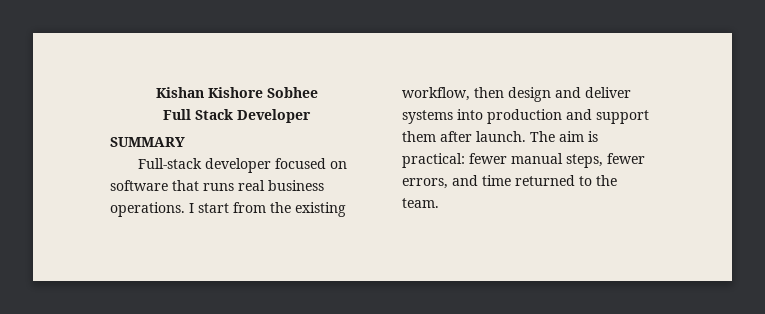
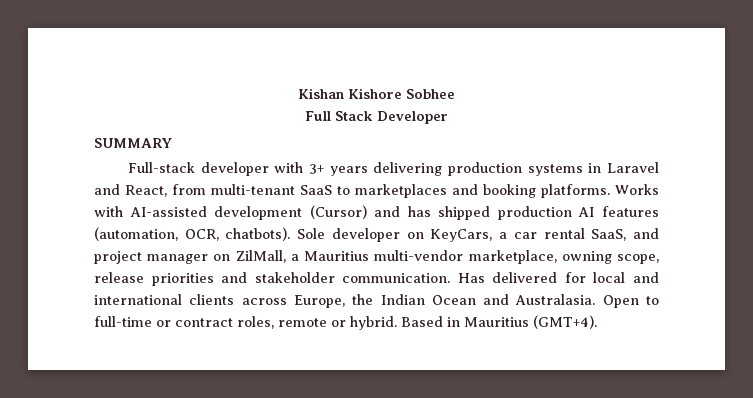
- Full-stack developer focused on software that runs real business operations. I start from the existing workflow, then design and deliver systems into production and support them after launch. The aim is practical: fewer manual steps, fewer errors, and time returned to the team.
+ Full-stack developer with 3+ years delivering production systems in Laravel and React, from multi-tenant SaaS to marketplaces and booking platforms. Works with AI-assisted development (Cursor) and has shipped production AI features (automation, OCR, chatbots). Sole developer on KeyCars, a car rental SaaS, and project manager on ZilMall, a Mauritius multi-vendor marketplace, owning scope, release priorities and stakeholder communication. Has delivered for local and international clients across Europe, the Indian Ocean and Australasia. Open to full-time or contract roles, remote or hybrid. Based in Mauritius (GMT+4).

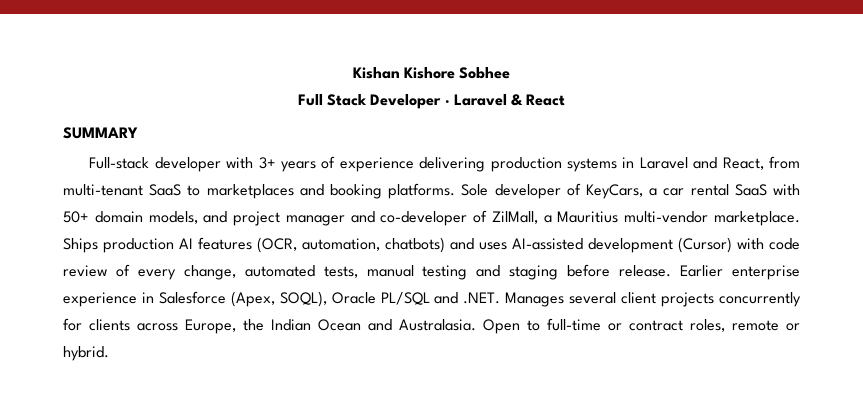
- Full Stack Developer
+ Full Stack Developer · Laravel & React
- Full-stack developer with 3+ years delivering production systems in Laravel and React, from multi-tenant SaaS to marketplaces and booking platforms.
+ Full-stack developer with 3+ years of experience delivering production systems in Laravel and React, from multi-tenant SaaS to marketplaces and booking platforms.
- Works with AI-assisted development (Cursor) and has shipped production AI features (automation, OCR, chatbots).
- Sole developer on KeyCars, a car rental SaaS, and project manager on ZilMall, a Mauritius multi-vendor marketplace, owning scope, release priorities and stakeholder communication. Has delivered for local and international clients across Europe, the Indian Ocean and Australasia.
+ Sole developer of KeyCars, a car rental SaaS with 50+ domain models, and project manager and co-developer of ZilMall, a Mauritius multi-vendor marketplace. Ships production AI features (OCR, automation, chatbots) and uses AI-assisted development (Cursor) with code review of every change, automated tests, manual testing and staging before release. Earlier enterprise experience in Salesforce (Apex, SOQL), Oracle PL/SQL and .NET. Manages several client projects concurrently for clients across Europe, the Indian Ocean and Australasia.
- Based in Mauritius (GMT+4).

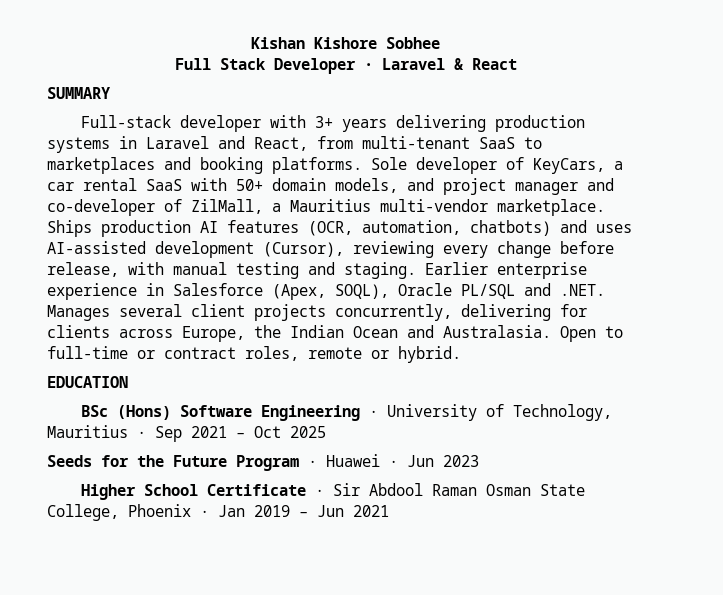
- Full-stack developer with 3+ years of experience delivering production systems in Laravel and React, from multi-tenant SaaS to marketplaces and booking platforms.
+ Full-stack developer with 3+ years delivering production systems in Laravel and React, from multi-tenant SaaS to marketplaces and booking platforms.
- Ships production AI features (OCR, automation, chatbots) and uses AI-assisted development (Cursor) with code review of every change, automated tests, manual testing and staging before release.
+ Ships production AI features (OCR, automation, chatbots) and uses AI-assisted development (Cursor), reviewing every change before release, with manual testing and staging.
- Earlier enterprise experience in Salesforce (Apex, SOQL), Oracle PL/SQL and .NET. Manages several client projects concurrently for clients across Europe, the Indian Ocean and Australasia.
+ Earlier enterprise experience in Salesforce (Apex, SOQL), Oracle PL/SQL and .NET. Manages several client projects concurrently, delivering for clients across Europe, the Indian Ocean and Australasia.
+ EDUCATION
+ BSc (Hons) Software Engineering · University of Technology, Mauritius · Sep 2021 – Oct 2025
+ Seeds for the Future Program · Huawei · Jun 2023
+ Higher School Certificate · Sir Abdool Raman Osman State College, Phoenix · Jan 2019 – Jun 2021

